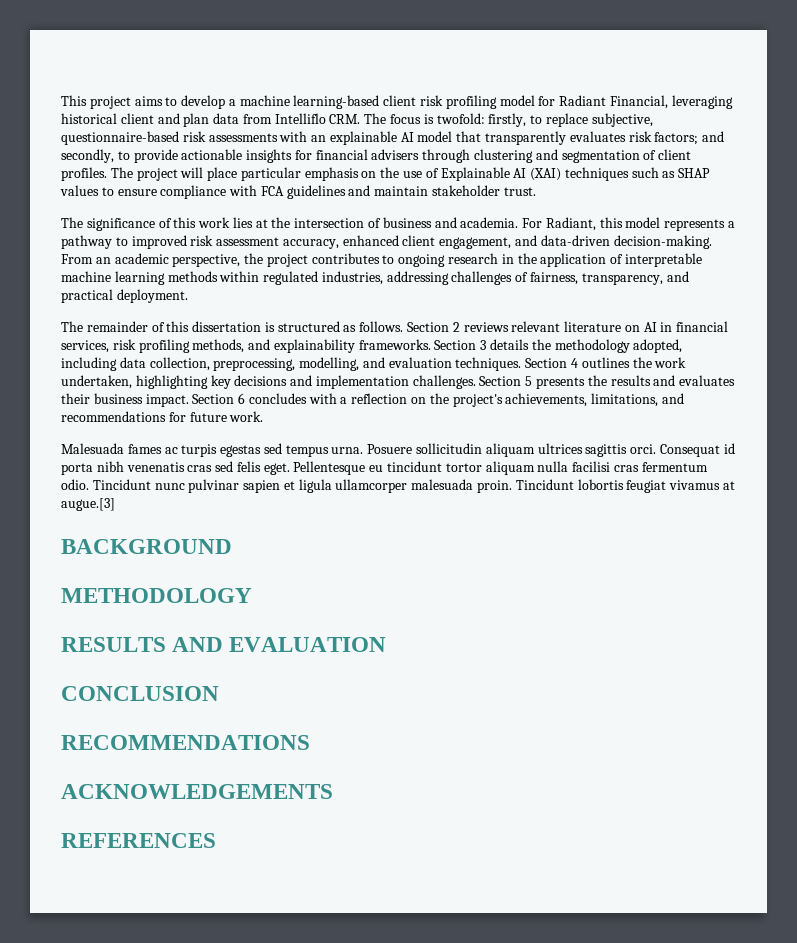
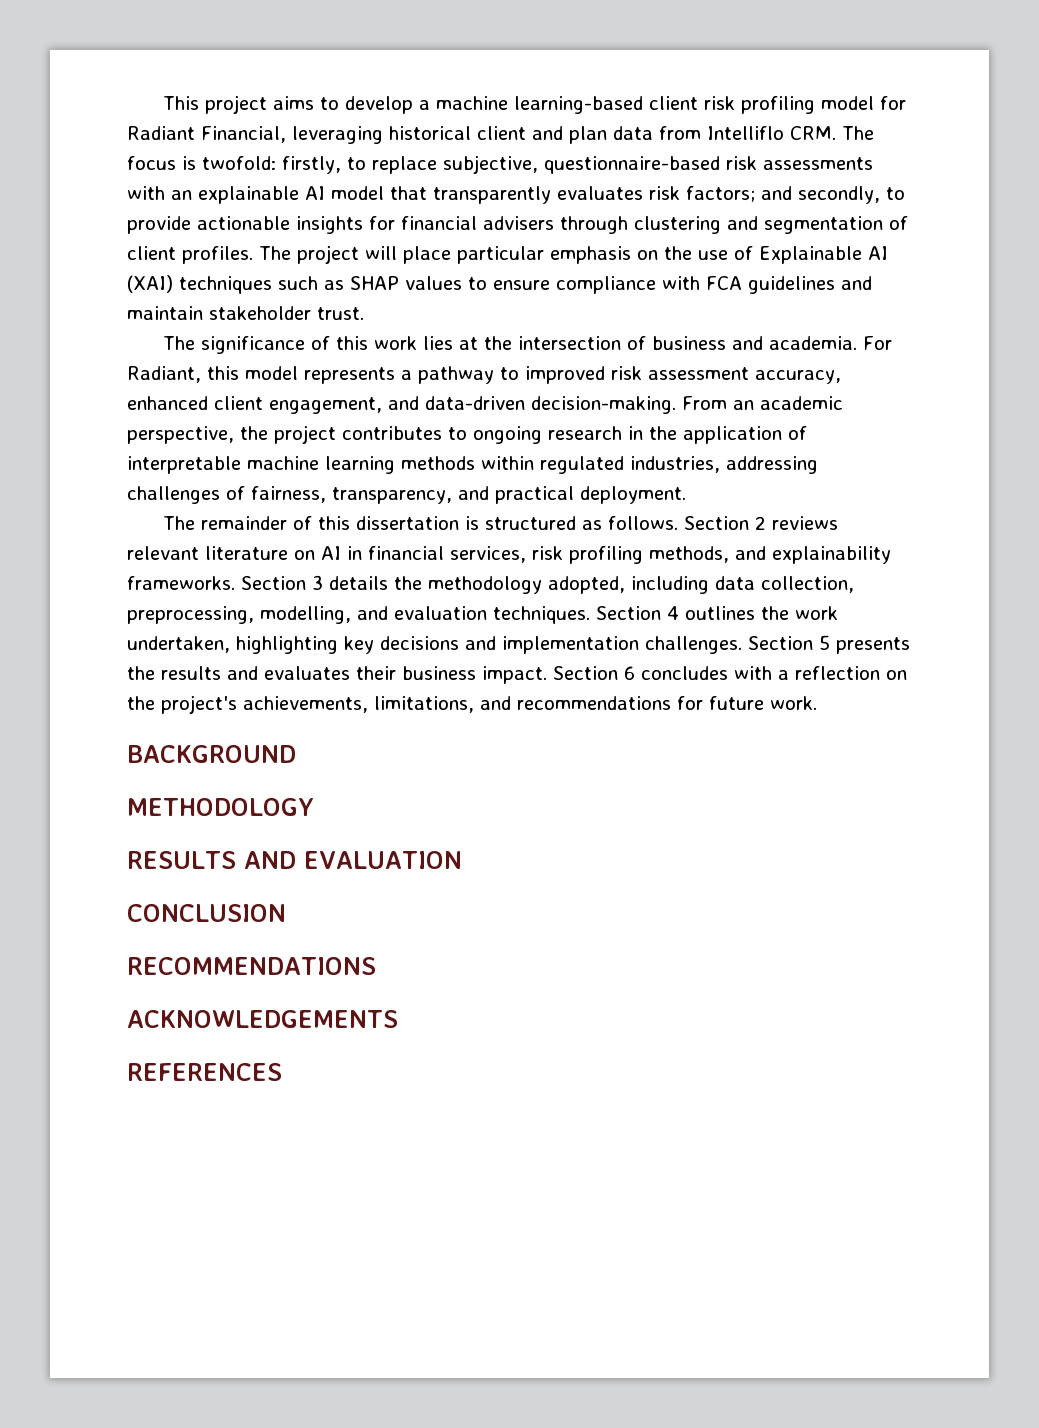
- Malesuada fames ac turpis egestas sed tempus urna. Posuere sollicitudin aliquam ultrices sagittis orci. Consequat id porta nibh venenatis cras sed felis eget. Pellentesque eu tincidunt tortor aliquam nulla facilisi cras fermentum odio. Tincidunt nunc pulvinar sapien et ligula ullamcorper malesuada proin. Tincidunt lobortis feugiat vivamus at augue.[3]

